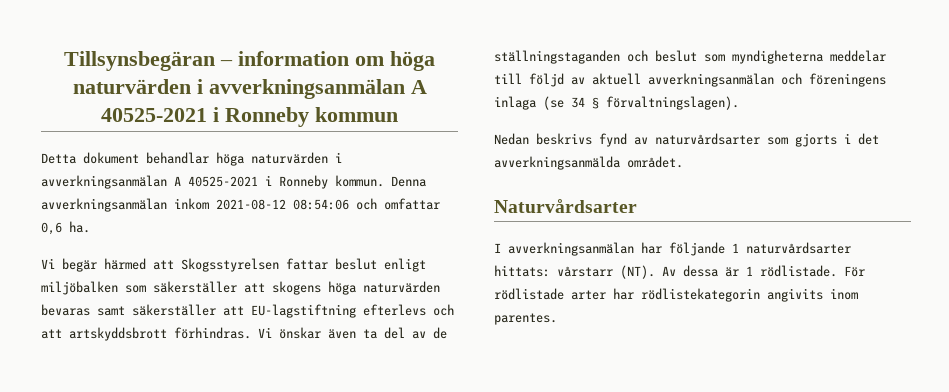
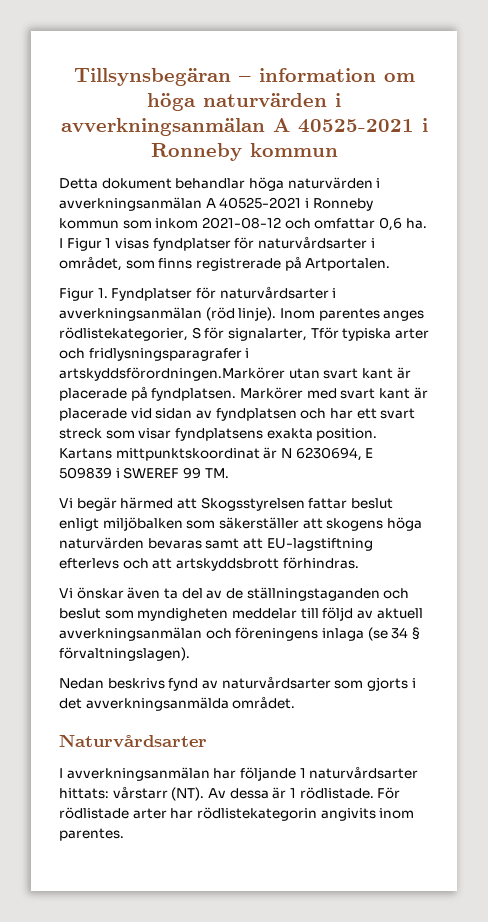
- Detta dokument behandlar höga naturvärden i avverkningsanmälan A 40525-2021 i Ronneby kommun. Denna avverkningsanmälan inkom 2021-08-12 08:54:06 och omfattar 0,6 ha.
+ Detta dokument behandlar höga naturvärden i avverkningsanmälan A 40525-2021 i Ronneby kommun som inkom 2021-08-12 och omfattar 0,6 ha. I Figur 1 visas fyndplatser för naturvårdsarter i området, som finns registrerade på Artportalen.
+ Figur 1. Fyndplatser för naturvårdsarter i avverkningsanmälan (röd linje). Inom parentes anges rödlistekategorier, S för signalarter, Tför typiska arter och fridlysningsparagrafer i artskyddsförordningen.Markörer utan svart kant är placerade på fyndplatsen. Markörer med svart kant är placerade vid sidan av fyndplatsen och har ett svart streck som visar fyndplatsens exakta position. Kartans mittpunktskoordinat är N 6230694, E 509839 i SWEREF 99 TM.
- Vi begär härmed att Skogsstyrelsen fattar beslut enligt miljöbalken som säkerställer att skogens höga naturvärden bevaras samt säkerställer att EU-lagstiftning efterlevs och att artskyddsbrott förhindras. Vi önskar även ta del av de ställningstaganden och beslut som myndigheterna meddelar till följd av aktuell avverkningsanmälan och föreningens inlaga (se 34 § förvaltningslagen).
+ Vi begär härmed att Skogsstyrelsen fattar beslut enligt miljöbalken som säkerställer att skogens höga naturvärden bevaras samt att EU-lagstiftning efterlevs och att artskyddsbrott förhindras.
+ Vi önskar även ta del av de ställningstaganden och beslut som myndigheten meddelar till följd av aktuell avverkningsanmälan och föreningens inlaga (se 34 § förvaltningslagen).

